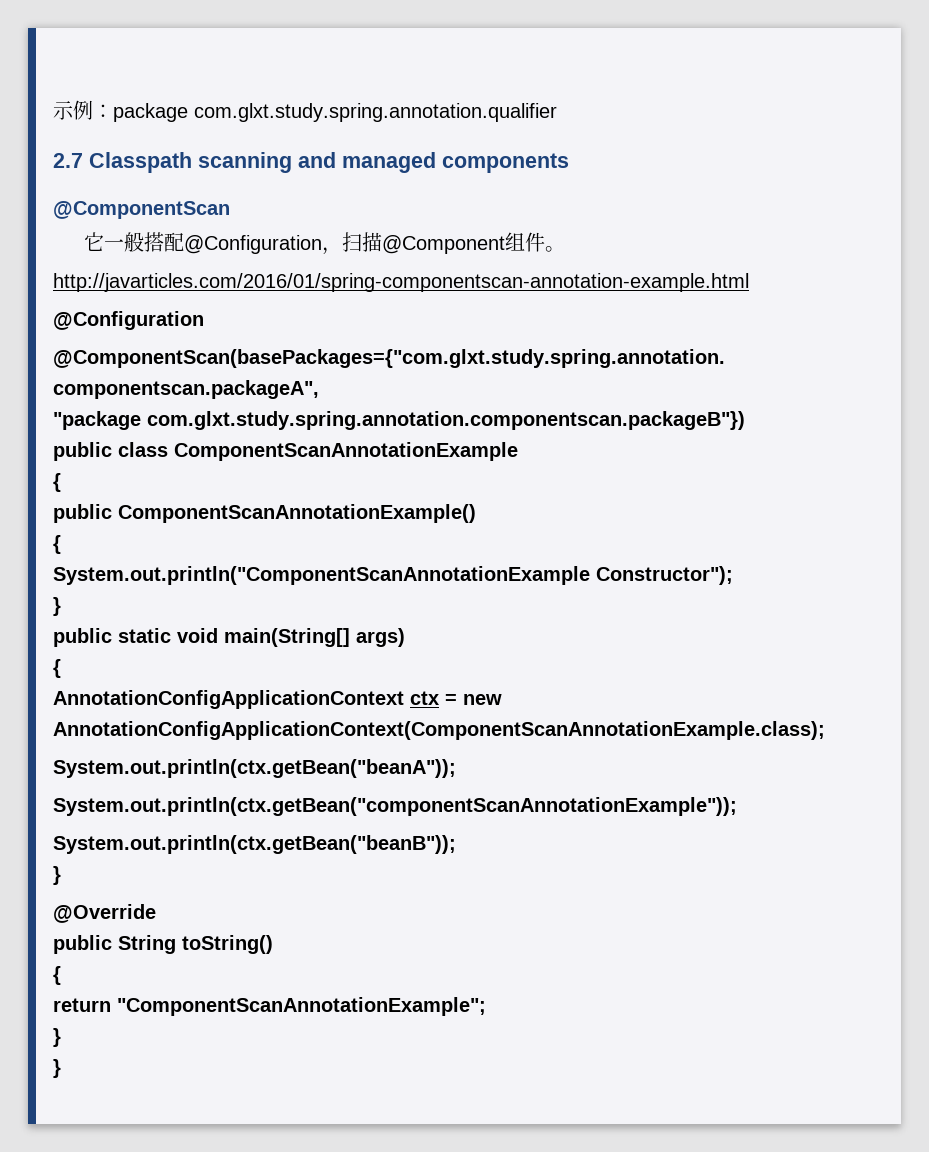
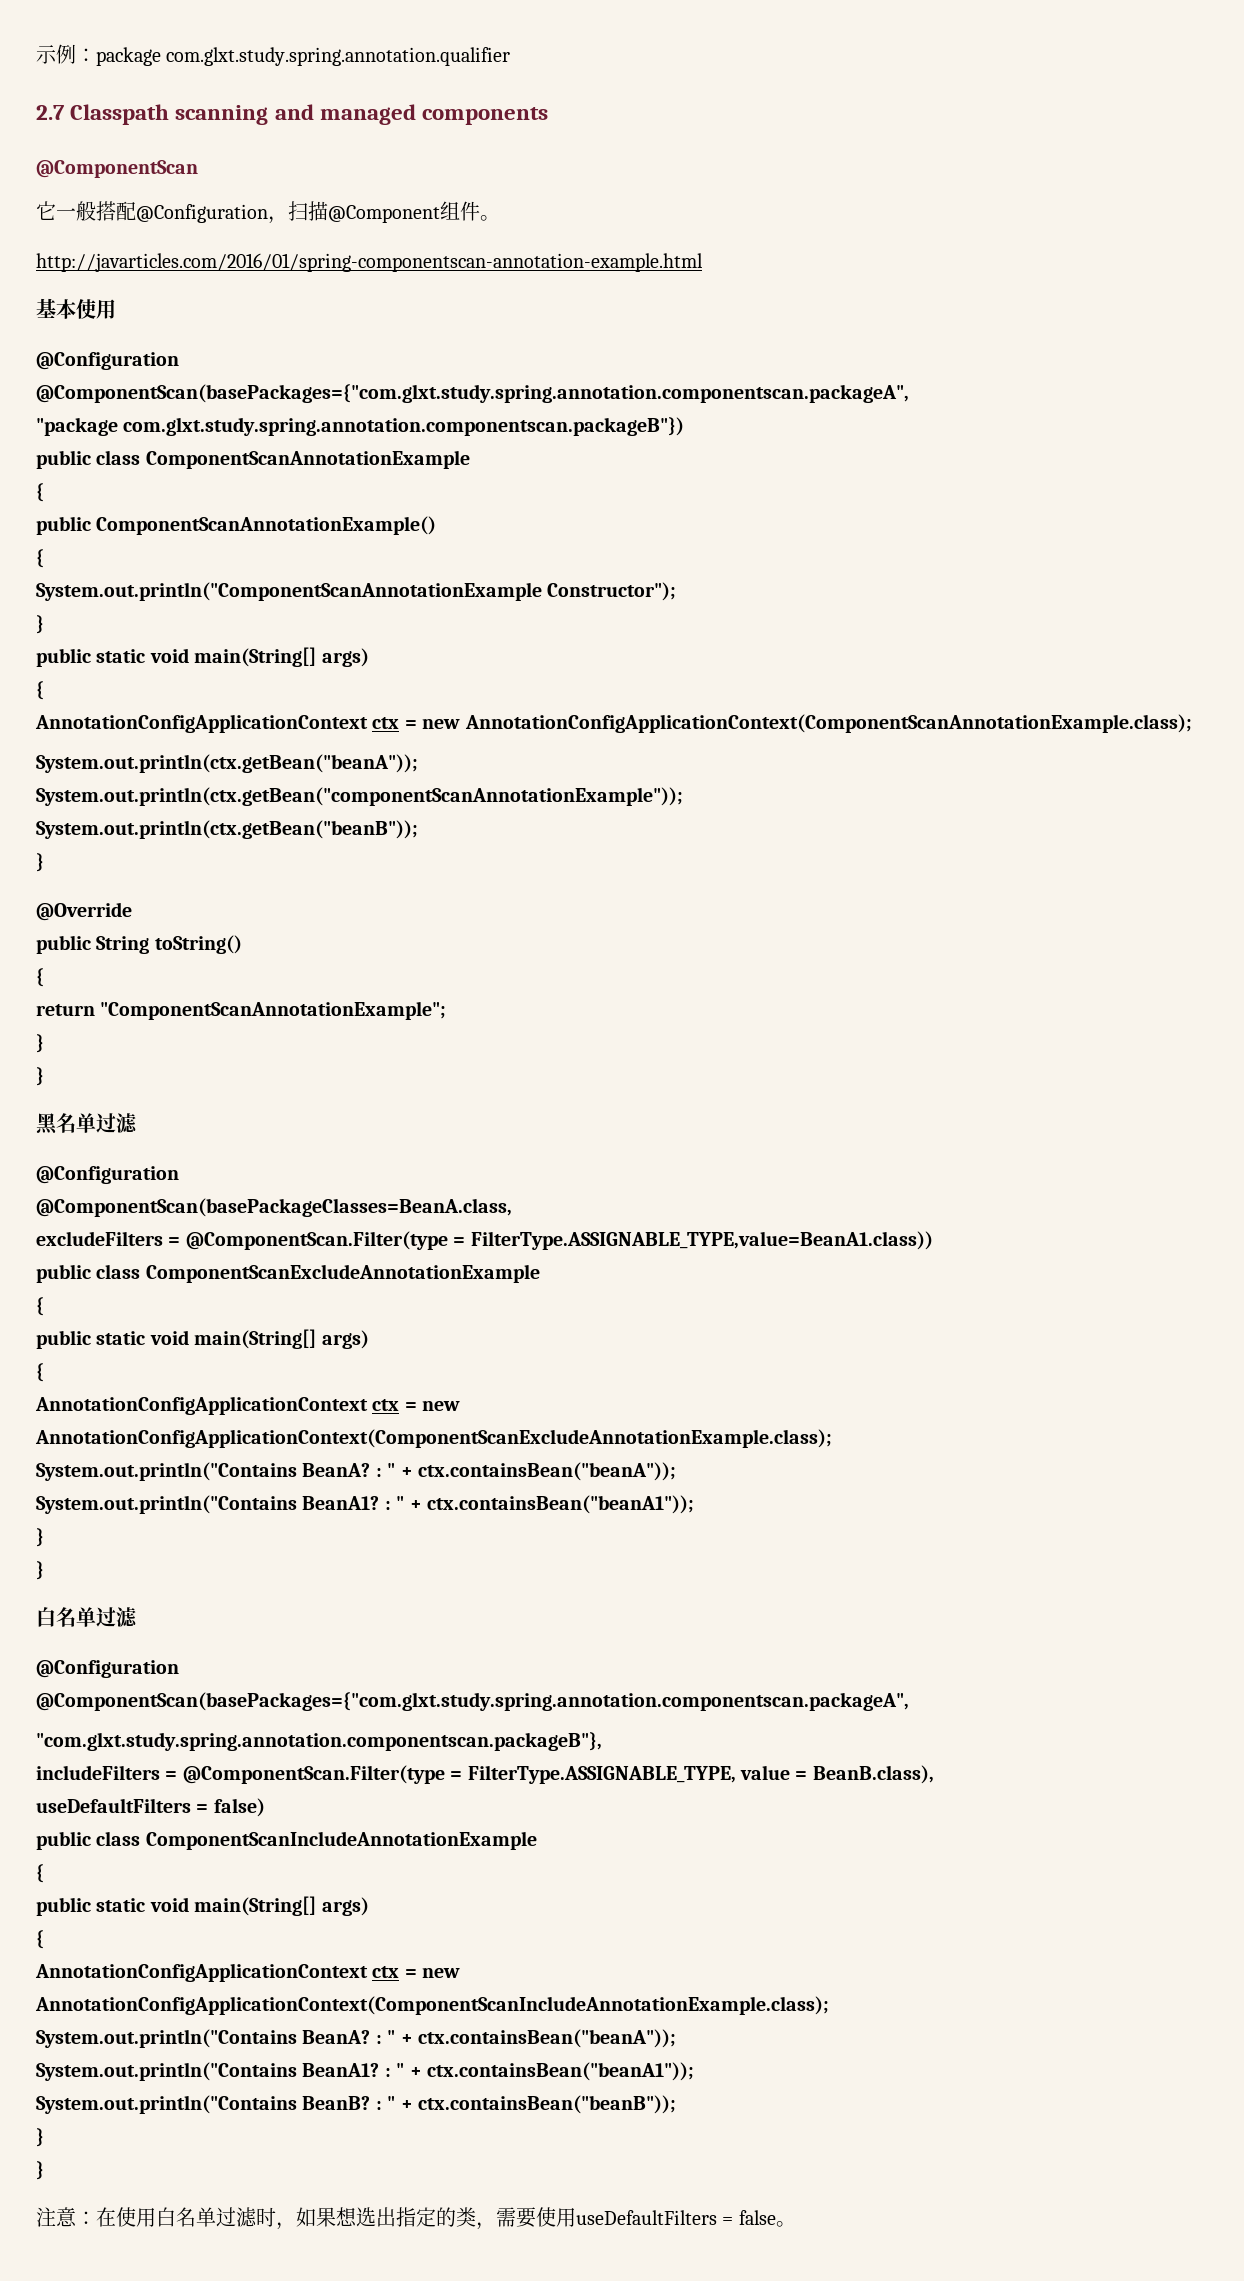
+ 基本使用
+ 黑名单过滤
+ @Configuration
+ @ComponentScan(basePackageClasses=BeanA.class,
+ excludeFilters = @ComponentScan.Filter(type = FilterType.ASSIGNABLE_TYPE,value=BeanA1.class))
+ public class ComponentScanExcludeAnnotationExample
+ {
+ public static void main(String[] args)
+ {
+ AnnotationConfigApplicationContext ctx = new AnnotationConfigApplicationContext(ComponentScanExcludeAnnotationExample.class);
+ System.out.println("Contains BeanA? : " + ctx.containsBean("beanA"));
+ System.out.println("Contains BeanA1? : " + ctx.containsBean("beanA1"));
+ }
+ }
+ 白名单过滤
+ @Configuration
+ @ComponentScan(basePackages={"com.glxt.study.spring.annotation.componentscan.packageA",
+ "com.glxt.study.spring.annotation.componentscan.packageB"},
+ includeFilters = @ComponentScan.Filter(type = FilterType.ASSIGNABLE_TYPE, value = BeanB.class),
+ useDefaultFilters = false)
+ public class ComponentScanIncludeAnnotationExample
+ {
+ public static void main(String[] args)
+ {
+ AnnotationConfigApplicationContext ctx = new AnnotationConfigApplicationContext(ComponentScanIncludeAnnotationExample.class);
+ System.out.println("Contains BeanA? : " + ctx.containsBean("beanA"));
+ System.out.println("Contains BeanA1? : " + ctx.containsBean("beanA1"));
+ System.out.println("Contains BeanB? : " + ctx.containsBean("beanB"));
+ }
+ }
+ 注意：在使用白名单过滤时，如果想选出指定的类，需要使用useDefaultFilters = false。

